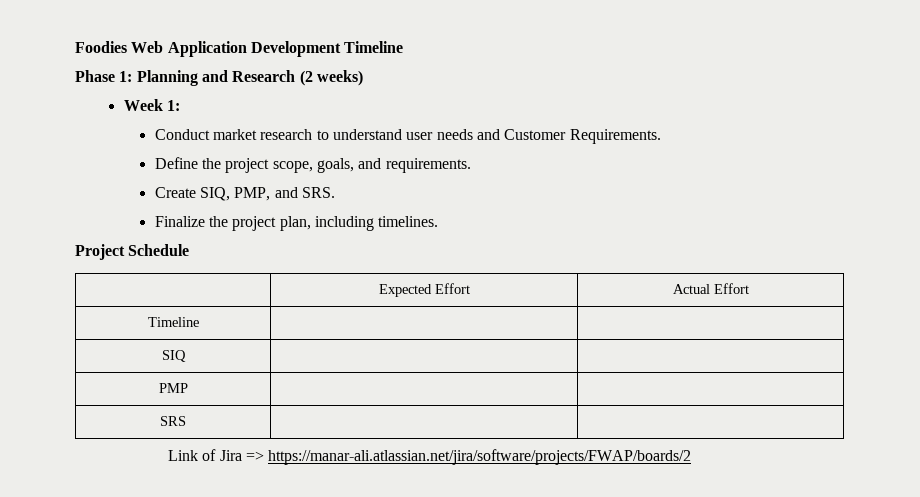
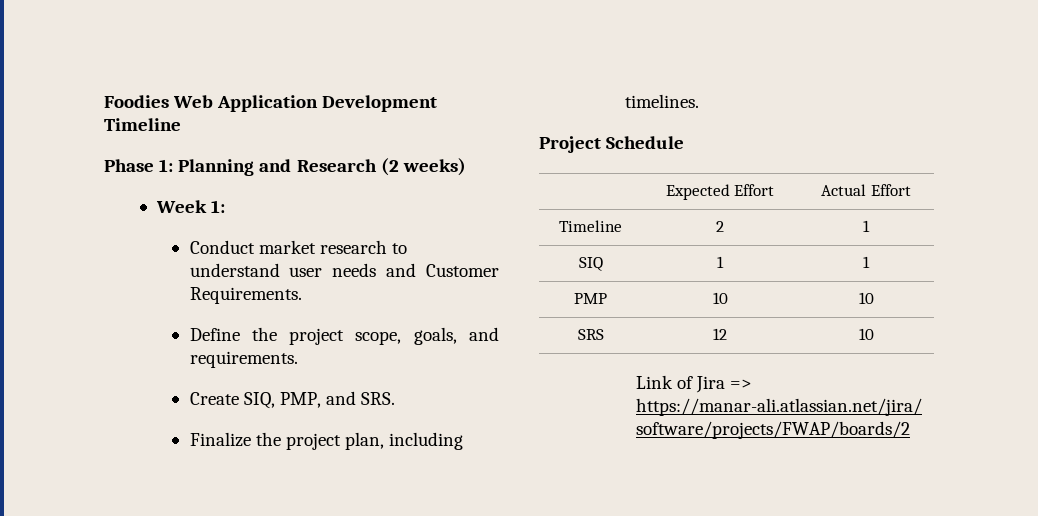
- Timeline | |
+ Timeline | 2 | 1
- SIQ | |
+ SIQ | 1 | 1
- PMP | |
+ PMP | 10 | 10
- SRS | |
+ SRS | 12 | 10

